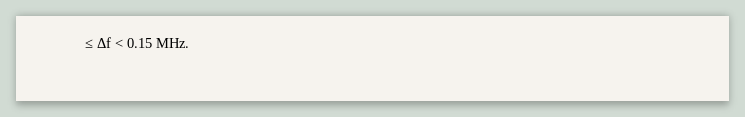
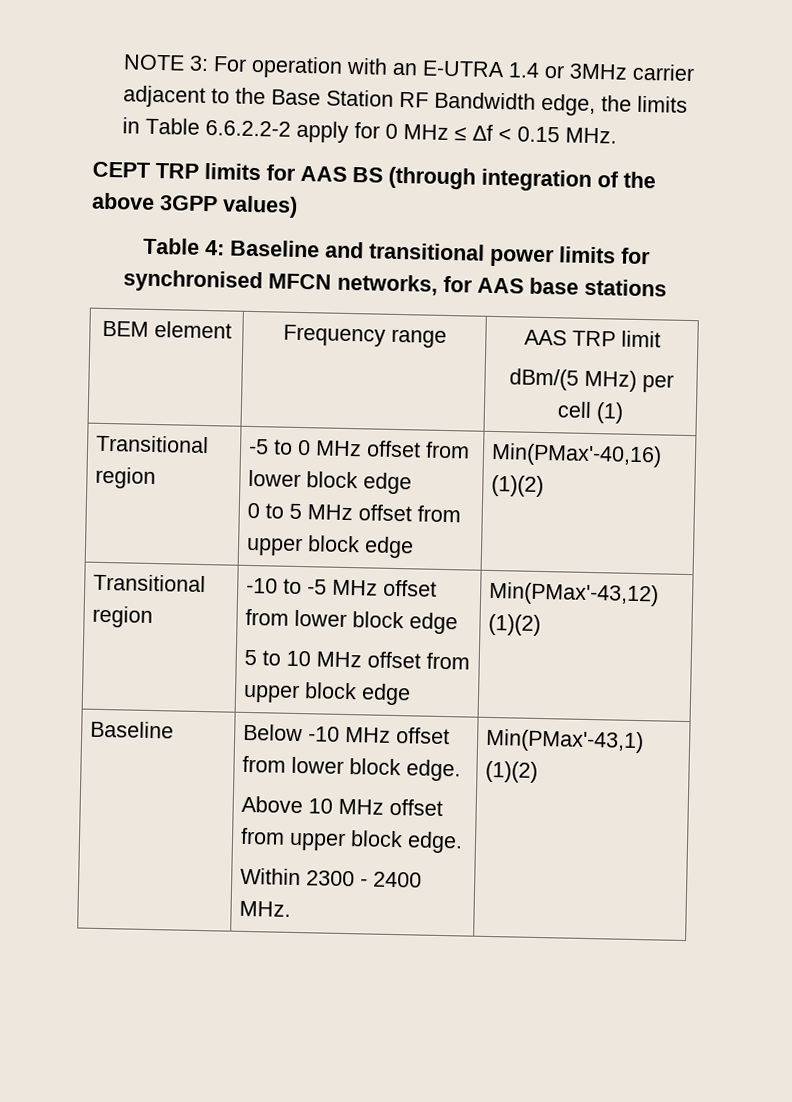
- ≤ Δf < 0.15 MHz.
+ NOTE 3: For operation with an E-UTRA 1.4 or 3MHz carrier adjacent to the Base Station RF Bandwidth edge, the limits in Table 6.6.2.2-2 apply for 0 MHz ≤ Δf < 0.15 MHz.
+ CEPT TRP limits for AAS BS (through integration of the above 3GPP values)
+ Table 4: Baseline and transitional power limits for synchronised MFCN networks, for AAS base stations
+ BEM element | Frequency range | AAS TRP limit
+ dBm/(5 MHz) per cell (1)
+ Transitional region | -5 to 0 MHz offset from lower block edge
+ 0 to 5 MHz offset from upper block edge | Min(PMax'-40,16) (1)(2)
+ Transitional region | -10 to -5 MHz offset from lower block edge
+ 5 to 10 MHz offset from upper block edge | Min(PMax'-43,12) (1)(2)
+ Baseline | Below -10 MHz offset from lower block edge.
+ Above 10 MHz offset from upper block edge.
+ Within 2300 - 2400 MHz. | Min(PMax'-43,1) (1)(2)

